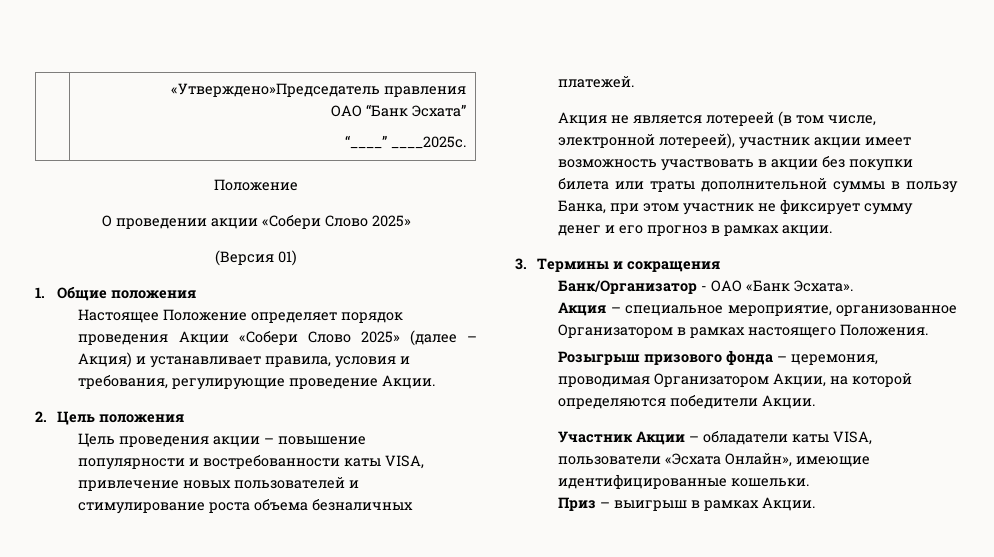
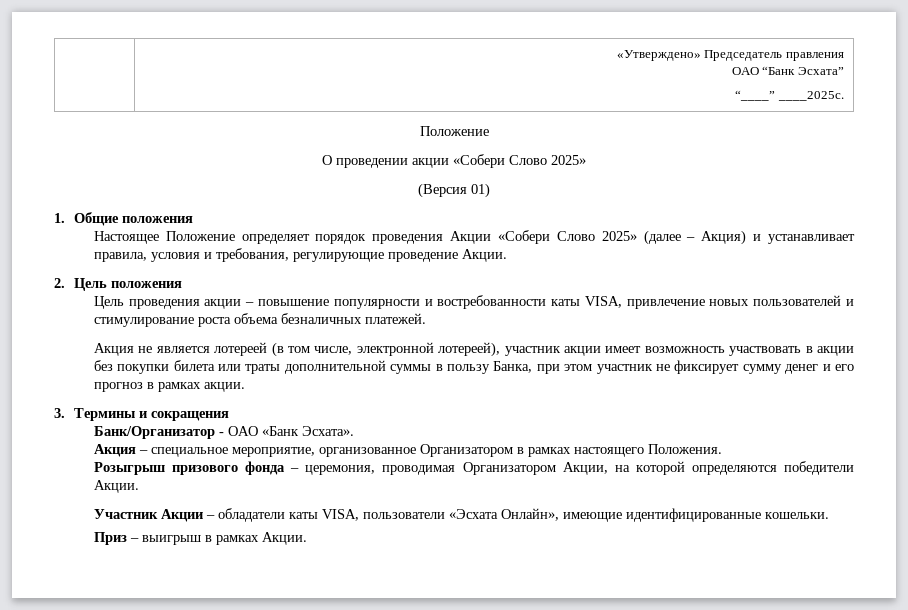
- | «Утверждено»Председатель правления
+ | «Утверждено» Председатель правления

